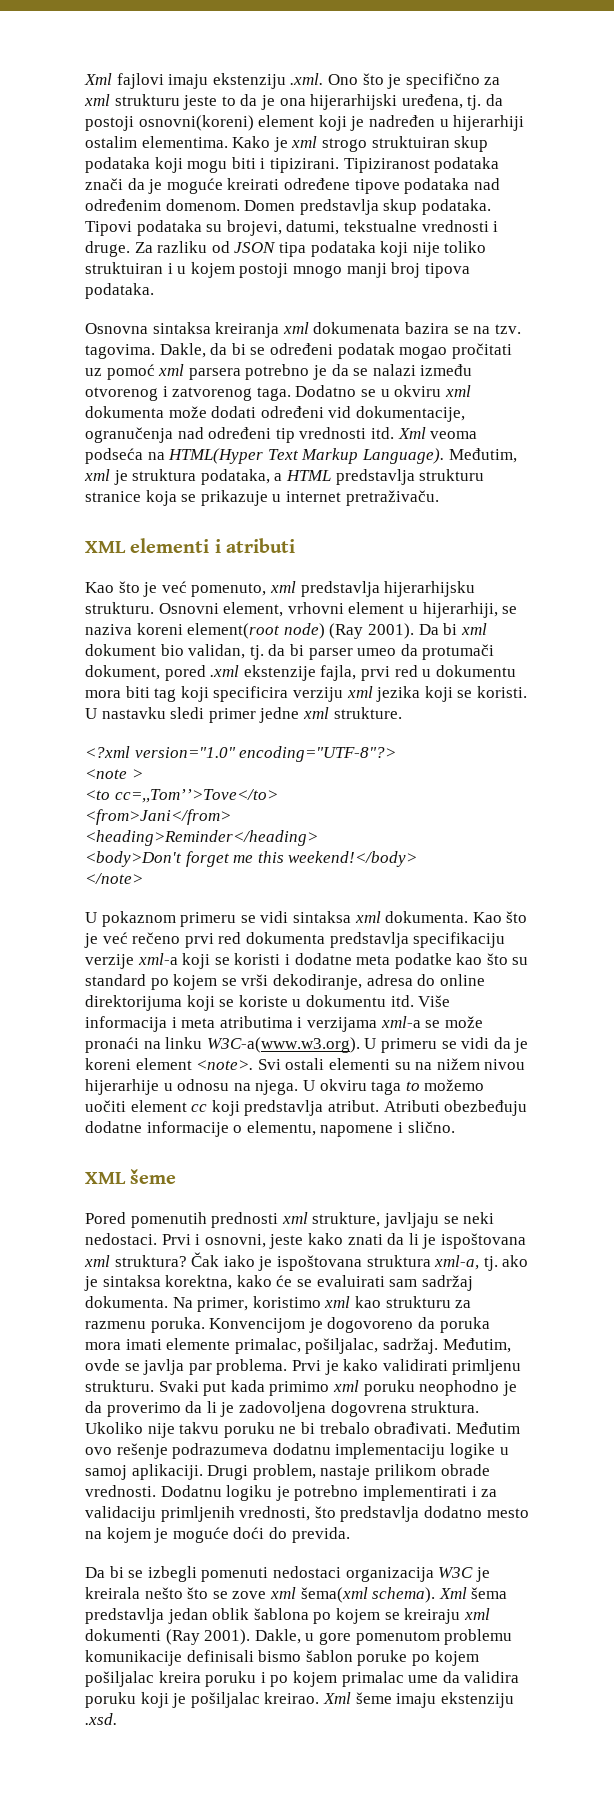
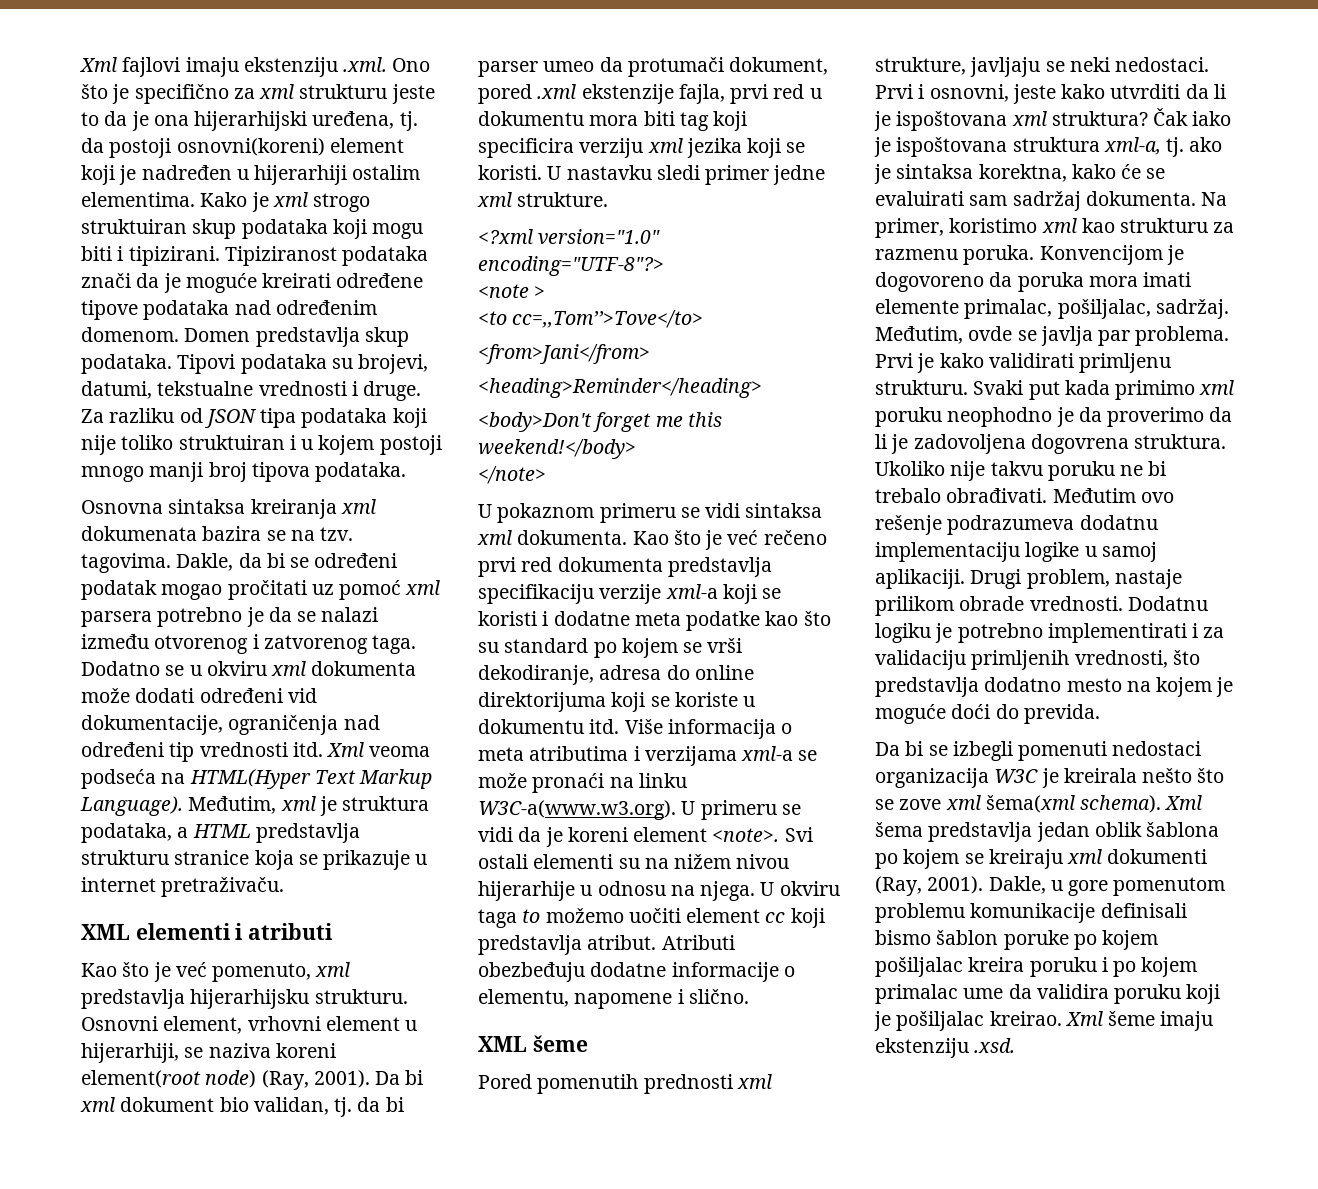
- Dodatno se u okviru xml dokumenta može dodati određeni vid dokumentacije, ogranučenja nad određeni tip vrednosti itd.
+ Dodatno se u okviru xml dokumenta može dodati određeni vid dokumentacije, ograničenja nad određeni tip vrednosti itd.
- Osnovni element, vrhovni element u hijerarhiji, se naziva koreni element(root node) (Ray 2001).
+ Osnovni element, vrhovni element u hijerarhiji, se naziva koreni element(root node) (Ray, 2001).
- Više informacija i meta atributima i verzijama xml-a se može pronaći na linku W3C-a(www.w3.org). U primeru se vidi da je koreni element <note>.
+ Više informacija o meta atributima i verzijama xml-a se može pronaći na linku W3C-a(www.w3.org). U primeru se vidi da je koreni element <note>.
- Prvi i osnovni, jeste kako znati da li je ispoštovana xml struktura?
+ Prvi i osnovni, jeste kako utvrditi da li je ispoštovana xml struktura?
- Xml šema predstavlja jedan oblik šablona po kojem se kreiraju xml dokumenti (Ray 2001).
+ Xml šema predstavlja jedan oblik šablona po kojem se kreiraju xml dokumenti (Ray, 2001).

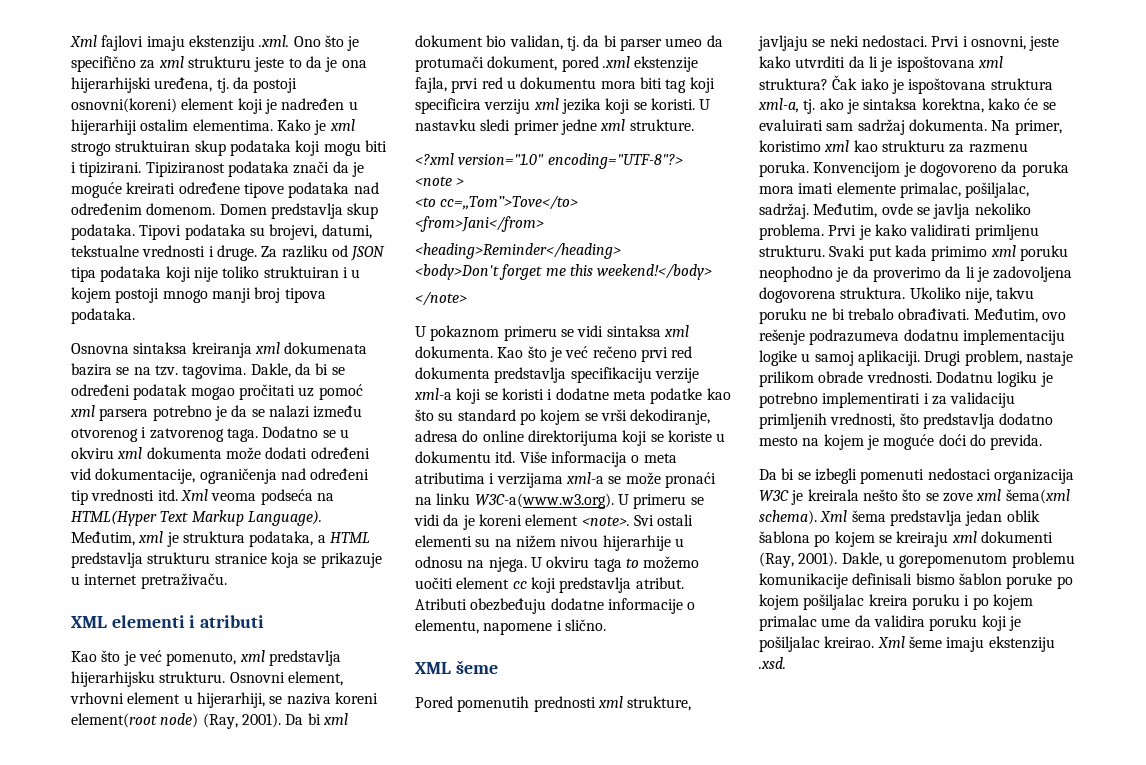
- Međutim, ovde se javlja par problema.
+ Međutim, ovde se javlja nekoliko problema.
- Svaki put kada primimo xml poruku neophodno je da proverimo da li je zadovoljena dogovrena struktura.
+ Svaki put kada primimo xml poruku neophodno je da proverimo da li je zadovoljena dogovorena struktura.
- Ukoliko nije takvu poruku ne bi trebalo obrađivati.
+ Ukoliko nije, takvu poruku ne bi trebalo obrađivati.
- Međutim ovo rešenje podrazumeva dodatnu implementaciju logike u samoj aplikaciji.
+ Međutim, ovo rešenje podrazumeva dodatnu implementaciju logike u samoj aplikaciji.
- Dakle, u gore pomenutom problemu komunikacije definisali bismo šablon poruke po kojem pošiljalac kreira poruku i po kojem primalac ume da validira poruku koji je pošiljalac kreirao.
+ Dakle, u gorepomenutom problemu komunikacije definisali bismo šablon poruke po kojem pošiljalac kreira poruku i po kojem primalac ume da validira poruku koji je pošiljalac kreirao.

